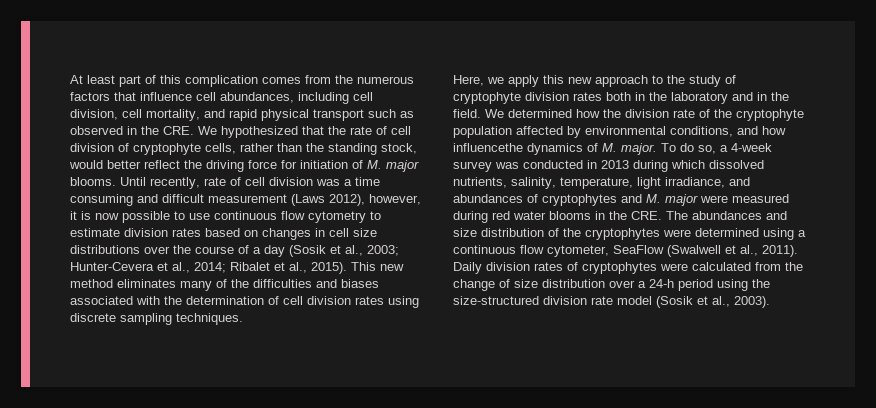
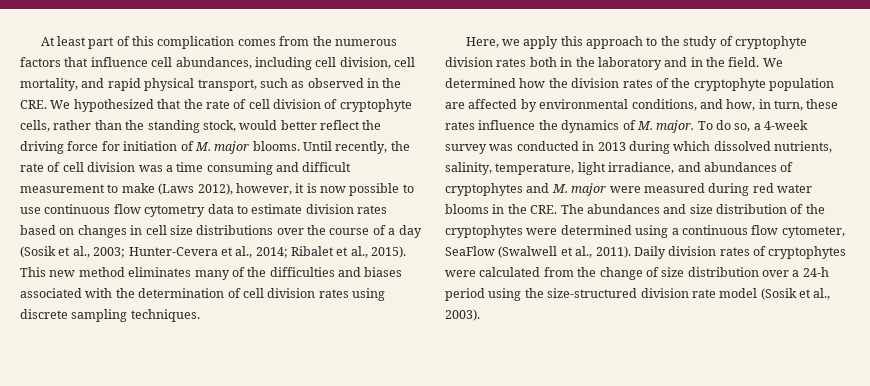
- At least part of this complication comes from the numerous factors that influence cell abundances, including cell division, cell mortality, and rapid physical transport such as observed in the CRE. We hypothesized that the rate of cell division of cryptophyte cells, rather than the standing stock, would better reflect the driving force for initiation of M. major blooms.
+ At least part of this complication comes from the numerous factors that influence cell abundances, including cell division, cell mortality, and rapid physical transport, such as observed in the CRE. We hypothesized that the rate of cell division of cryptophyte cells, rather than the standing stock, would better reflect the driving force for initiation of M. major blooms.
- Until recently, rate of cell division was a time consuming and difficult measurement (Laws 2012), however, it is now possible to use continuous flow cytometry to estimate division rates based on changes in cell size distributions over the course of a day (Sosik et al., 2003; Hunter-Cevera et al., 2014; Ribalet et al., 2015).
+ Until recently, the rate of cell division was a time consuming and difficult measurement to make (Laws 2012), however, it is now possible to use continuous flow cytometry data to estimate division rates based on changes in cell size distributions over the course of a day (Sosik et al., 2003; Hunter-Cevera et al., 2014; Ribalet et al., 2015).
- Here, we apply this new approach to the study of cryptophyte division rates both in the laboratory and in the field.
+ Here, we apply this approach to the study of cryptophyte division rates both in the laboratory and in the field.
- We determined how the division rate of the cryptophyte population affected by environmental conditions, and how influencethe dynamics of M. major.
+ We determined how the division rates of the cryptophyte population are affected by environmental conditions, and how, in turn, these rates influence the dynamics of M. major.

